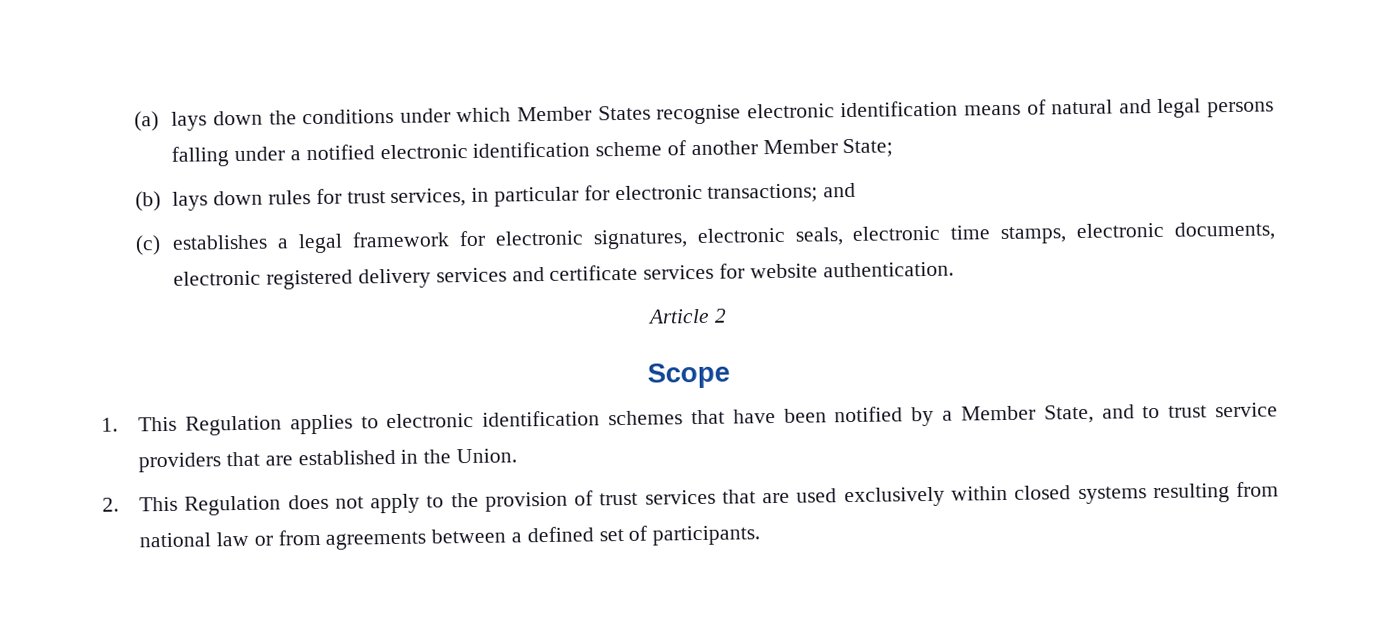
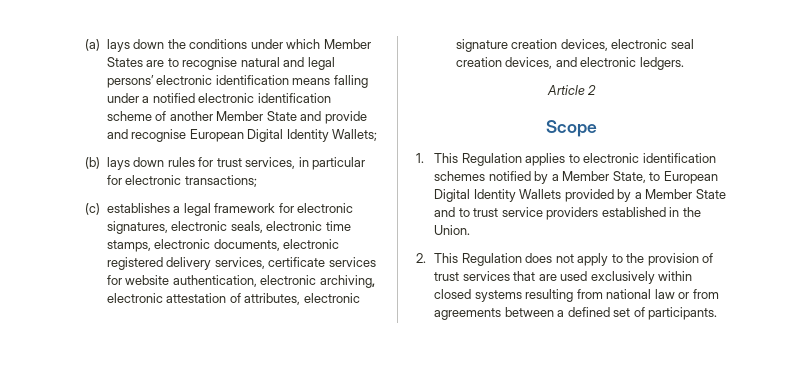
- (a) lays down the conditions under which Member States recognise electronic identification means of natural and legal persons falling under a notified electronic identification scheme of another Member State;
+ (a) lays down the conditions under which Member States are to recognise natural and legal persons’ electronic identification means falling under a notified electronic identification scheme of another Member State and provide and recognise European Digital Identity Wallets;
- (b) lays down rules for trust services, in particular for electronic transactions; and
+ (b) lays down rules for trust services, in particular for electronic transactions;
- (c) establishes a legal framework for electronic signatures, electronic seals, electronic time stamps, electronic documents, electronic registered delivery services and certificate services for website authentication.
+ (c) establishes a legal framework for electronic signatures, electronic seals, electronic time stamps, electronic documents, electronic registered delivery services, certificate services for website authentication, electronic archiving, electronic attestation of attributes, electronic signature creation devices, electronic seal creation devices, and electronic ledgers.
- 1. This Regulation applies to electronic identification schemes that have been notified by a Member State, and to trust service providers that are established in the Union.
+ 1. This Regulation applies to electronic identification schemes notified by a Member State, to European Digital Identity Wallets provided by a Member State and to trust service providers established in the Union.

